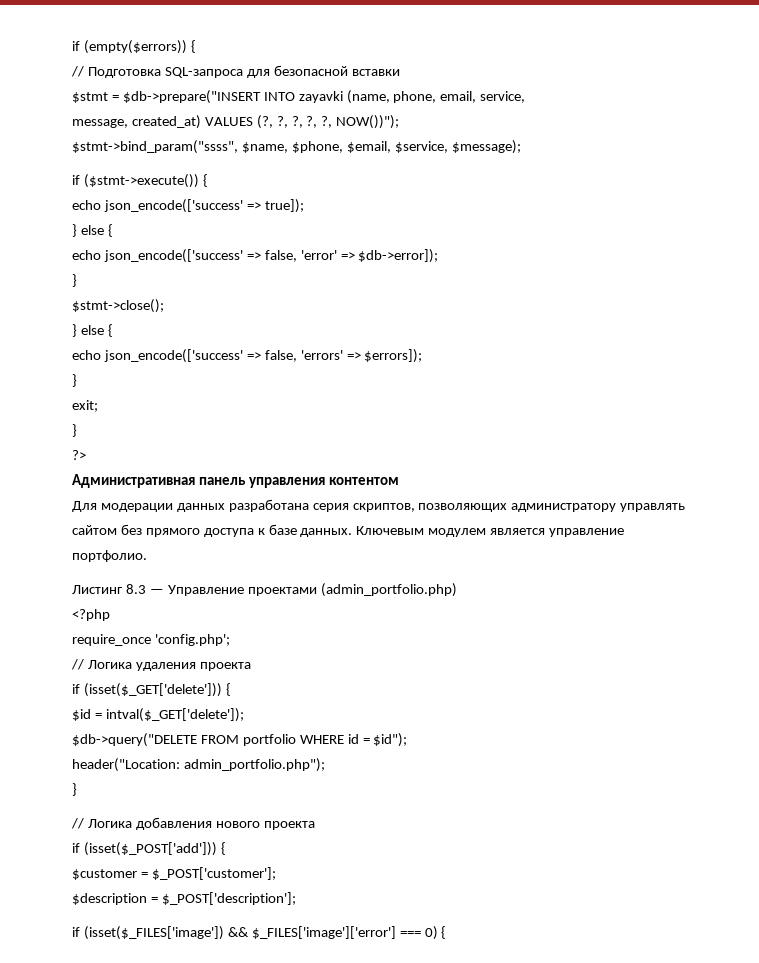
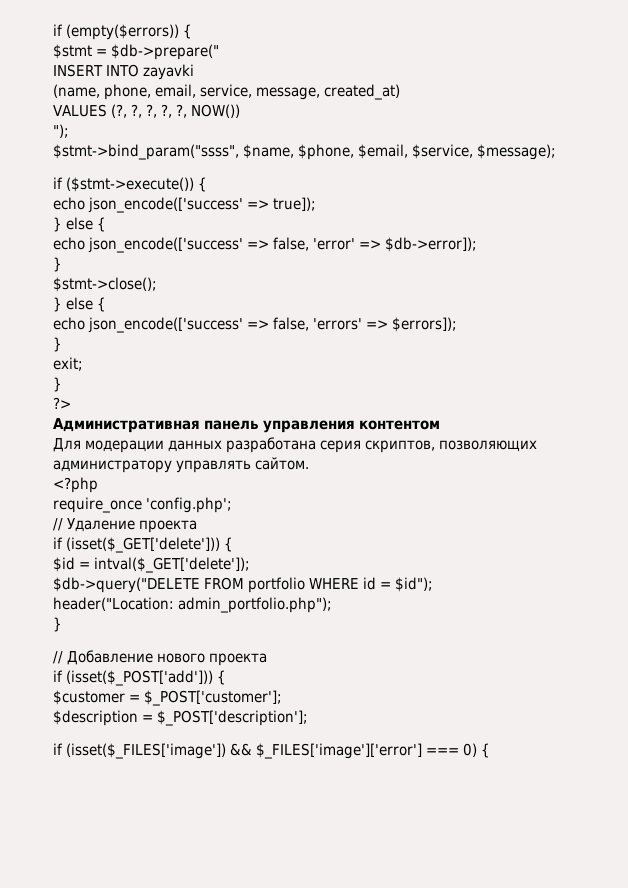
- // Подготовка SQL-запроса для безопасной вставки
- $stmt = $db->prepare("INSERT INTO zayavki (name, phone, email, service,
- message, created_at) VALUES (?, ?, ?, ?, ?, NOW())");
+ $stmt = $db->prepare("
+ INSERT INTO zayavki
+ (name, phone, email, service, message, created_at)
+ VALUES (?, ?, ?, ?, ?, NOW())
+ ");
- Для модерации данных разработана серия скриптов, позволяющих администратору управлять сайтом без прямого доступа к базе данных. Ключевым модулем является управление портфолио.
- Листинг 8.3 — Управление проектами (admin_portfolio.php)
+ Для модерации данных разработана серия скриптов, позволяющих администратору управлять сайтом.
- // Логика удаления проекта
+ // Удаление проекта
- // Логика добавления нового проекта
+ // Добавление нового проекта

